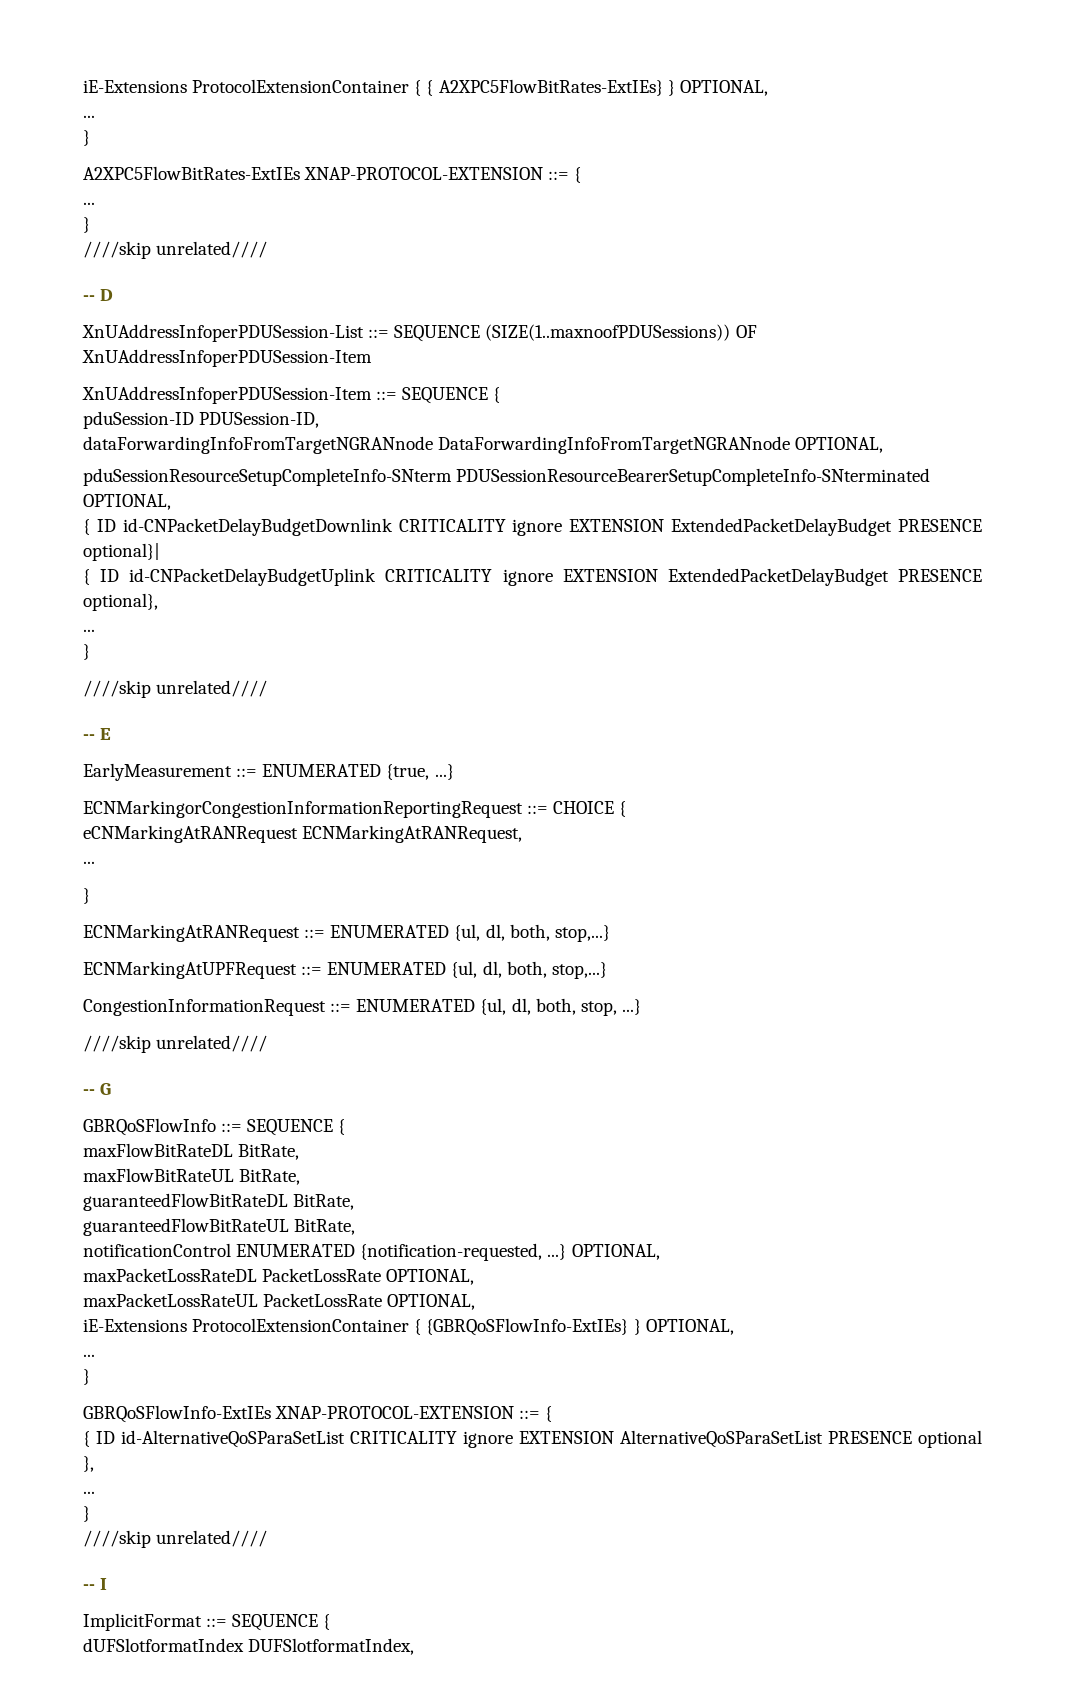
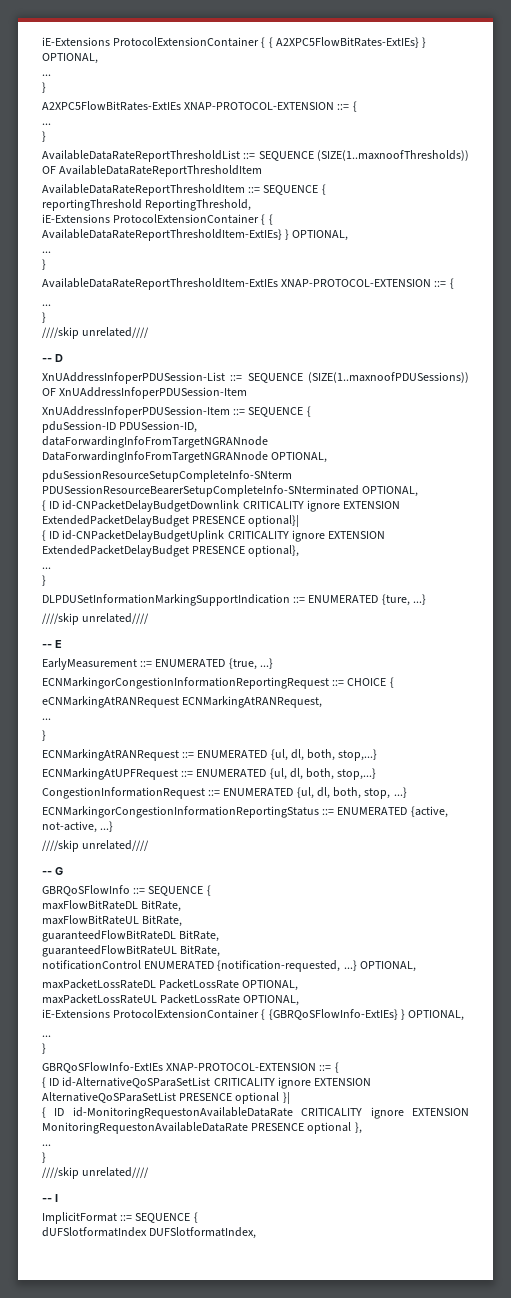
+ AvailableDataRateReportThresholdList ::= SEQUENCE (SIZE(1..maxnoofThresholds)) OF AvailableDataRateReportThresholdItem
+ AvailableDataRateReportThresholdItem ::= SEQUENCE {
+ reportingThreshold ReportingThreshold,
+ iE-Extensions ProtocolExtensionContainer { { AvailableDataRateReportThresholdItem-ExtIEs} } OPTIONAL,
+ ...
+ }
+ AvailableDataRateReportThresholdItem-ExtIEs XNAP-PROTOCOL-EXTENSION ::= {
+ ...
+ }
+ DLPDUSetInformationMarkingSupportIndication ::= ENUMERATED {ture, ...}
+ ECNMarkingorCongestionInformationReportingStatus ::= ENUMERATED {active, not-active, ...}
- { ID id-AlternativeQoSParaSetList CRITICALITY ignore EXTENSION AlternativeQoSParaSetList PRESENCE optional },
+ { ID id-AlternativeQoSParaSetList CRITICALITY ignore EXTENSION AlternativeQoSParaSetList PRESENCE optional }|
+ { ID id-MonitoringRequestonAvailableDataRate CRITICALITY ignore EXTENSION MonitoringRequestonAvailableDataRate PRESENCE optional },

